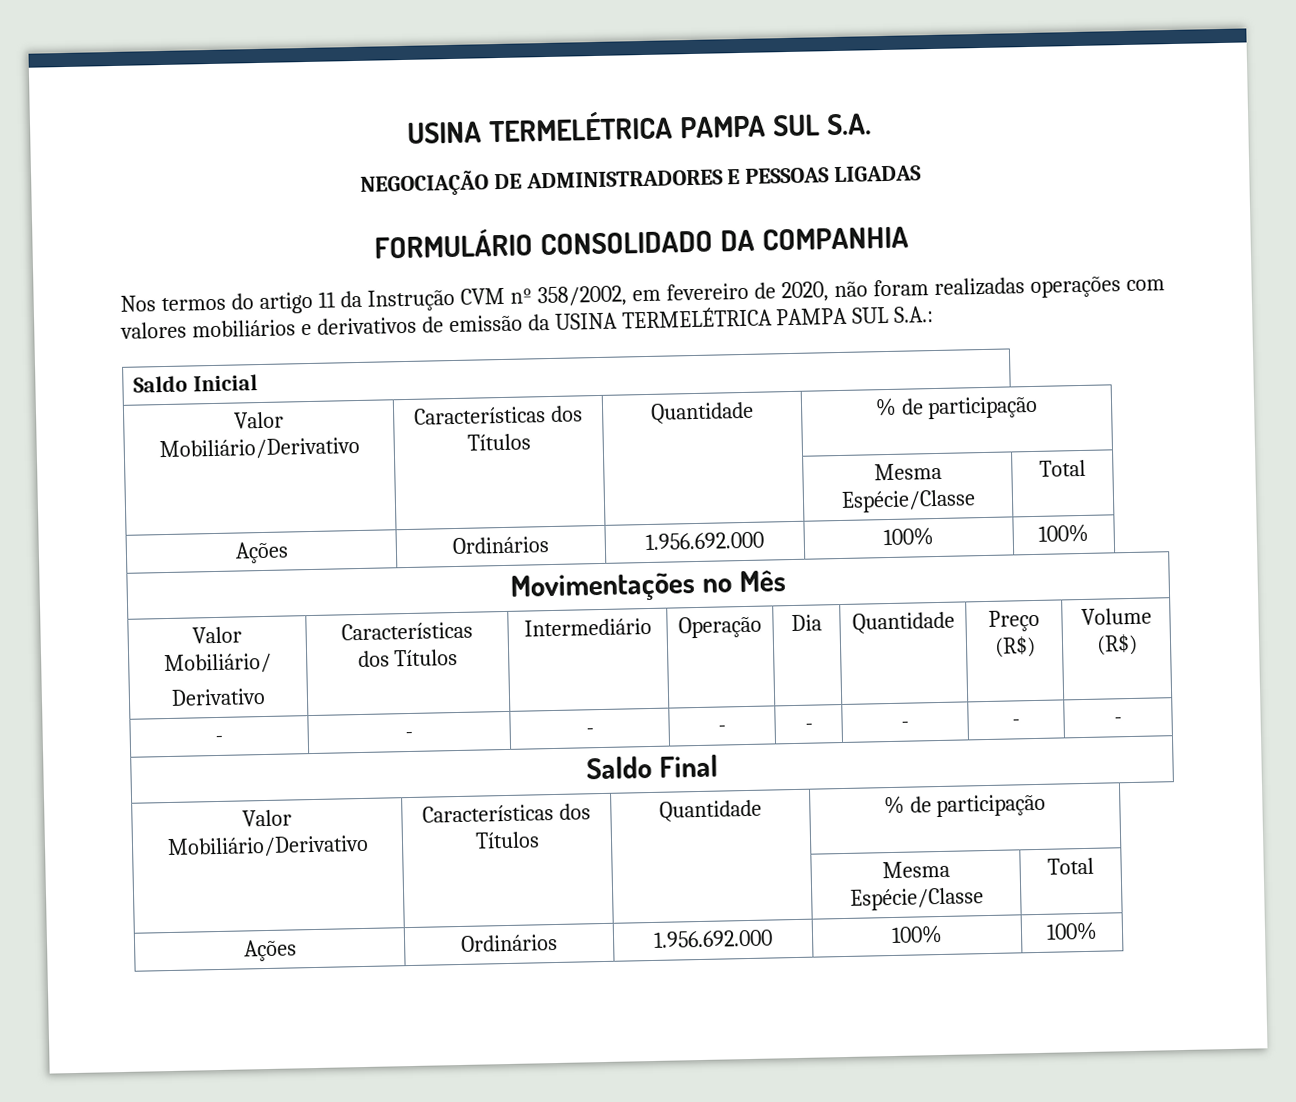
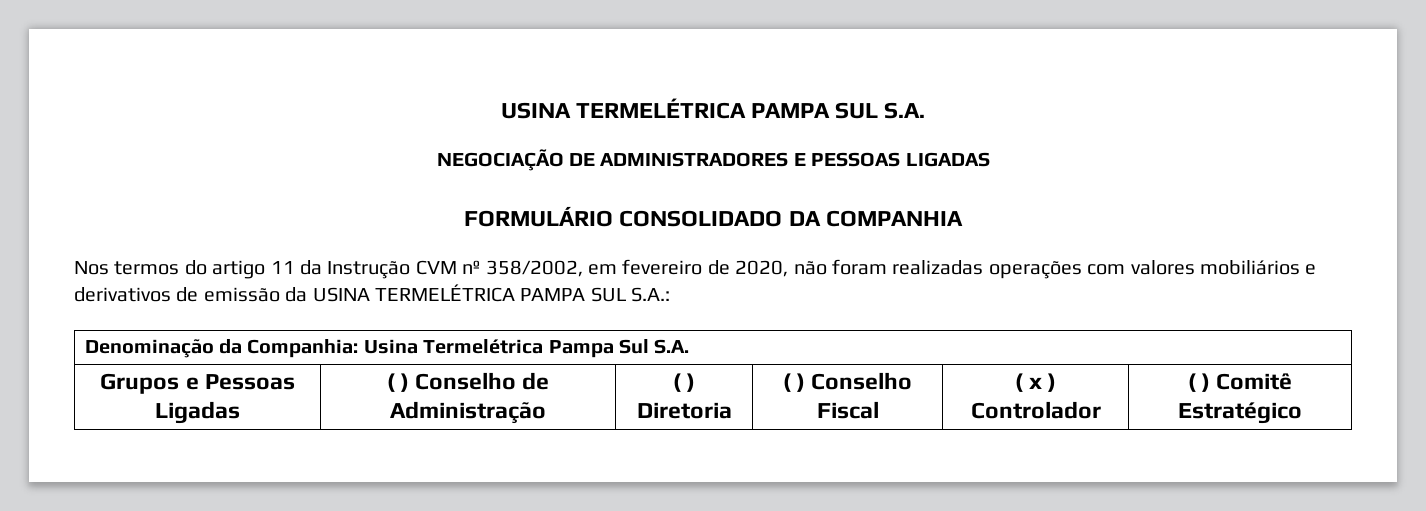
- Saldo Inicial
- Valor Mobiliário/Derivativo | Características dos Títulos | Quantidade | % de participação
- | | | Mesma Espécie/Classe | Total
- Ações | Ordinários | 1.956.692.000 | 100% | 100%
- Movimentações no Mês
- Valor Mobiliário/
- Derivativo | Características
- dos Títulos | Intermediário | Operação | Dia | Quantidade | Preço (R$) | Volume (R$)
- - | - | - | - | - | - | - | -
- Saldo Final
- Valor Mobiliário/Derivativo | Características dos Títulos | Quantidade | % de participação
- | | | Mesma Espécie/Classe | Total
- Ações | Ordinários | 1.956.692.000 | 100% | 100%
+ Denominação da Companhia: Usina Termelétrica Pampa Sul S.A.
+ Grupos e Pessoas Ligadas | ( ) Conselho de Administração | ( ) Diretoria | ( ) Conselho Fiscal | ( x ) Controlador | ( ) Comitê Estratégico

